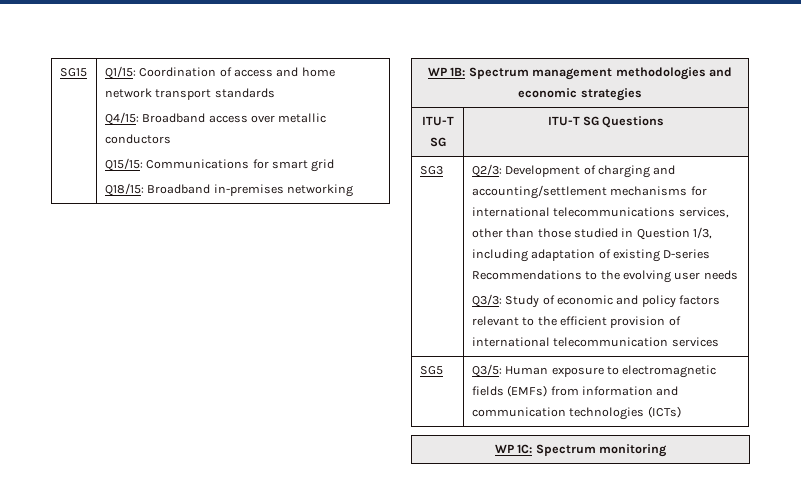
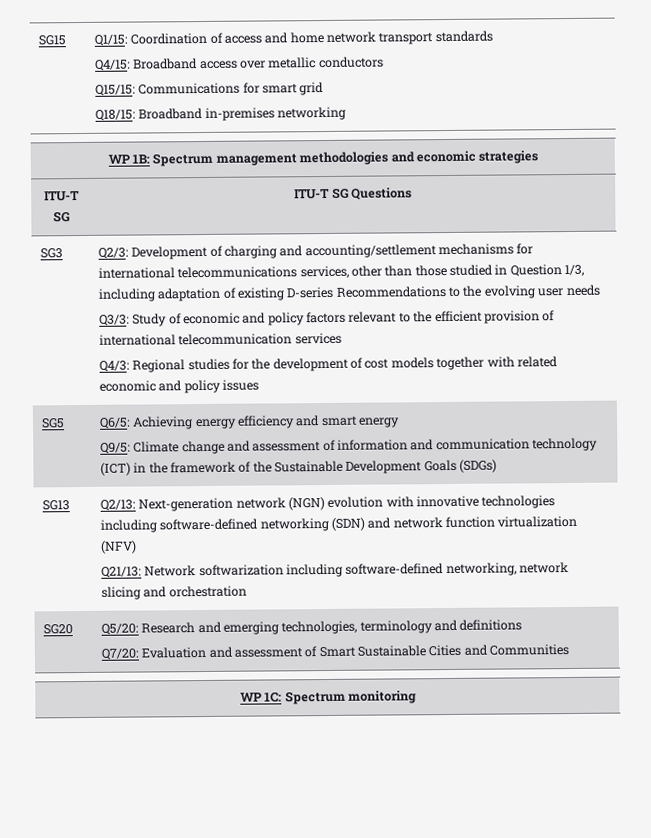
- SG5 | Q3/5: Human exposure to electromagnetic fields (EMFs) from information and communication technologies (ICTs)
+ Q4/3: Regional studies for the development of cost models together with related economic and policy issues
+ SG5 | Q6/5: Achieving energy efficiency and smart energy
+ Q9/5: Climate change and assessment of information and communication technology (ICT) in the framework of the Sustainable Development Goals (SDGs)
+ SG13 | Q2/13: Next-generation network (NGN) evolution with innovative technologies including software-defined networking (SDN) and network function virtualization (NFV)
+ Q21/13: Network softwarization including software-defined networking, network slicing and orchestration
+ SG20 | Q5/20: Research and emerging technologies, terminology and definitions
+ Q7/20: Evaluation and assessment of Smart Sustainable Cities and Communities

